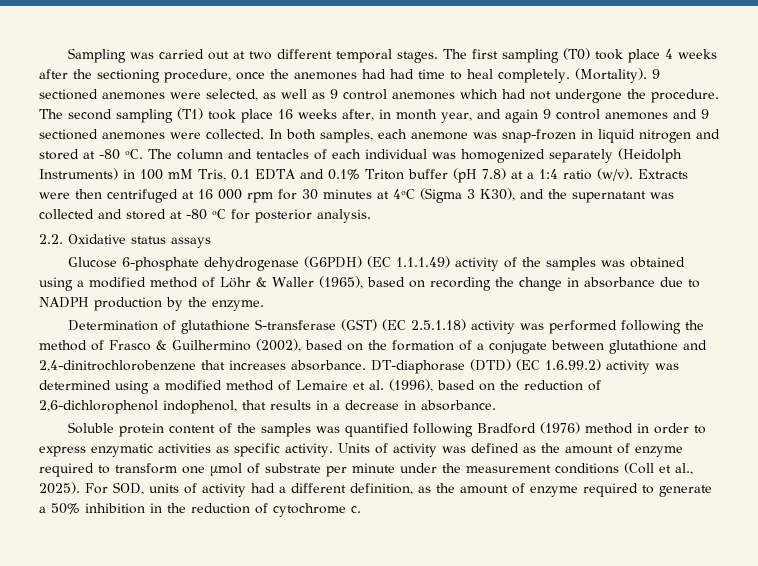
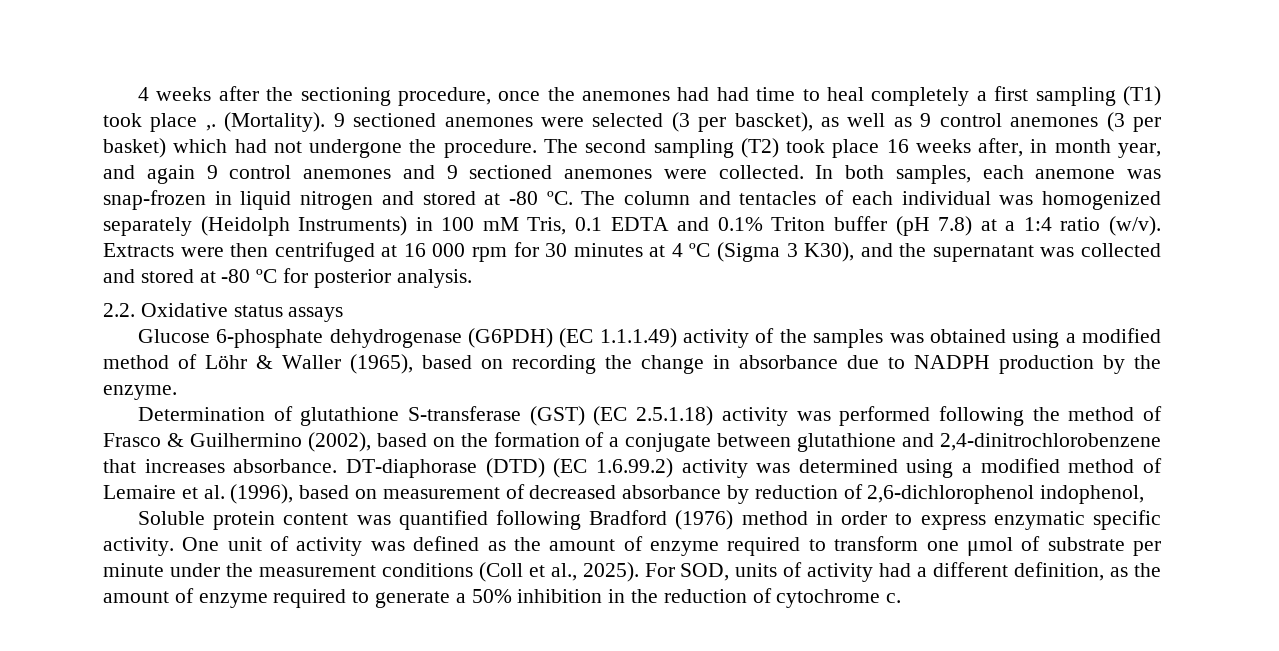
- Sampling was carried out at two different temporal stages. The first sampling (T0) took place 4 weeks after the sectioning procedure, once the anemones had had time to heal completely.
+ 4 weeks after the sectioning procedure, once the anemones had had time to heal completely a first sampling (T1) took place ,.
- 9 sectioned anemones were selected, as well as 9 control anemones which had not undergone the procedure.
+ 9 sectioned anemones were selected (3 per bascket), as well as 9 control anemones (3 per basket) which had not undergone the procedure.
- The second sampling (T1) took place 16 weeks after, in month year, and again 9 control anemones and 9 sectioned anemones were collected.
+ The second sampling (T2) took place 16 weeks after, in month year, and again 9 control anemones and 9 sectioned anemones were collected.
- Extracts were then centrifuged at 16 000 rpm for 30 minutes at 4ºC (Sigma 3 K30), and the supernatant was collected and stored at -80 ºC for posterior analysis.
+ Extracts were then centrifuged at 16 000 rpm for 30 minutes at 4 ºC (Sigma 3 K30), and the supernatant was collected and stored at -80 ºC for posterior analysis.
- DT-diaphorase (DTD) (EC 1.6.99.2) activity was determined using a modified method of Lemaire et al. (1996), based on the reduction of 2,6-dichlorophenol indophenol, that results in a decrease in absorbance.
+ DT-diaphorase (DTD) (EC 1.6.99.2) activity was determined using a modified method of Lemaire et al. (1996), based on measurement of decreased absorbance by reduction of 2,6-dichlorophenol indophenol,
- Soluble protein content of the samples was quantified following Bradford (1976) method in order to express enzymatic activities as specific activity. Units of activity was defined as the amount of enzyme required to transform one μmol of substrate per minute under the measurement conditions (Coll et al., 2025).
+ Soluble protein content was quantified following Bradford (1976) method in order to express enzymatic specific activity. One unit of activity was defined as the amount of enzyme required to transform one μmol of substrate per minute under the measurement conditions (Coll et al., 2025).

